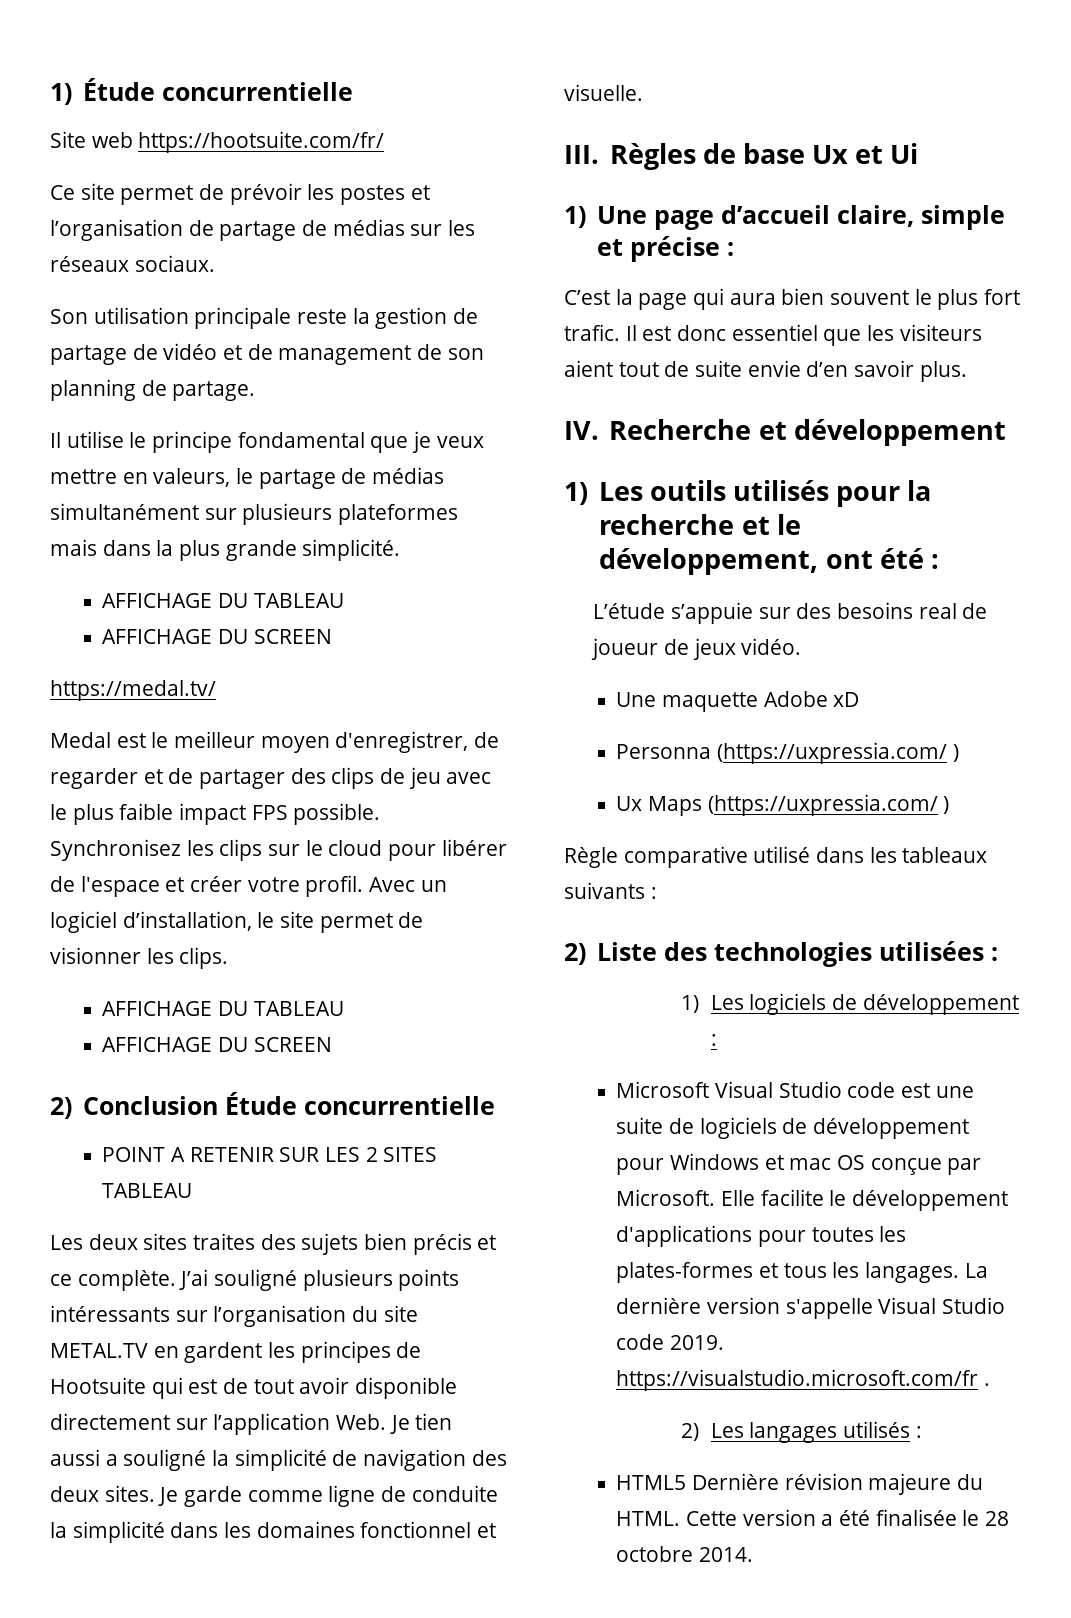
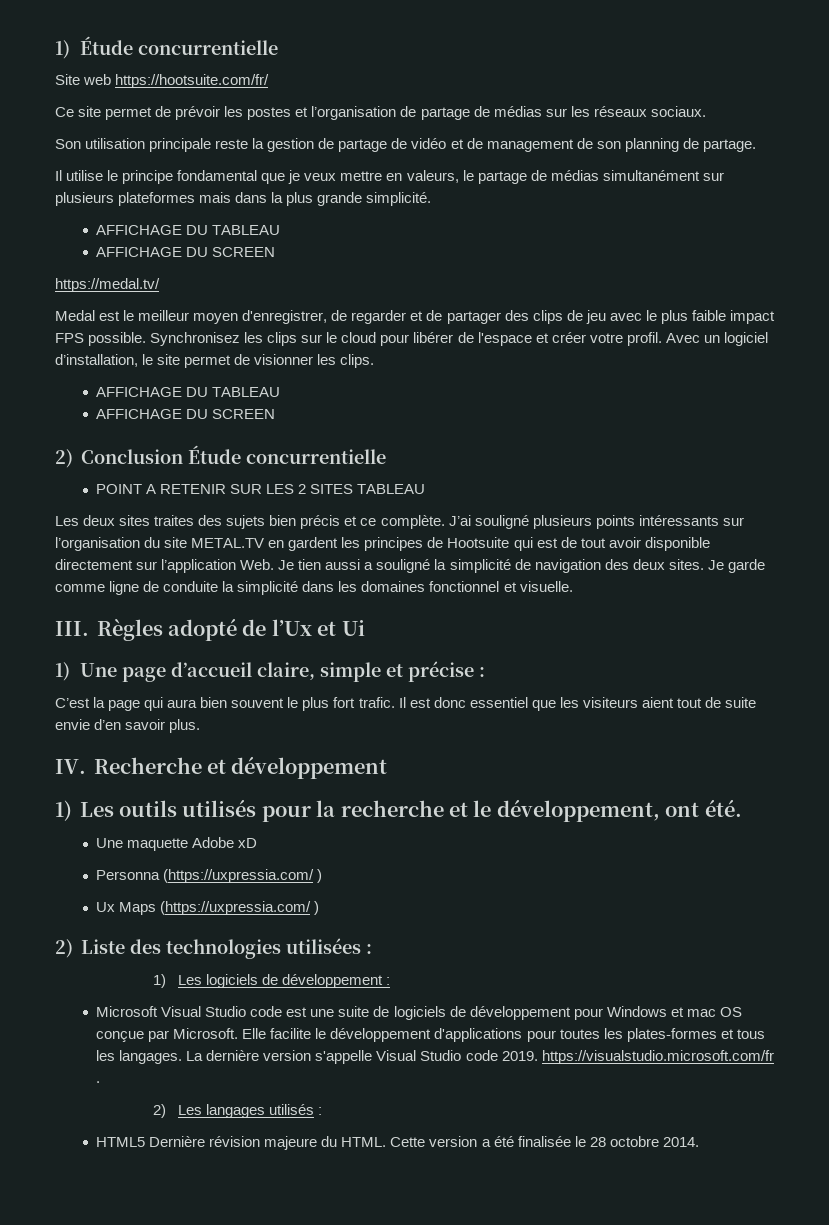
- III. Règles de base Ux et Ui
+ III. Règles adopté de l’Ux et Ui
- 1) Les outils utilisés pour la recherche et le développement, ont été :
- L’étude s’appuie sur des besoins real de joueur de jeux vidéo.
+ 1) Les outils utilisés pour la recherche et le développement, ont été.
- Règle comparative utilisé dans les tableaux suivants :

